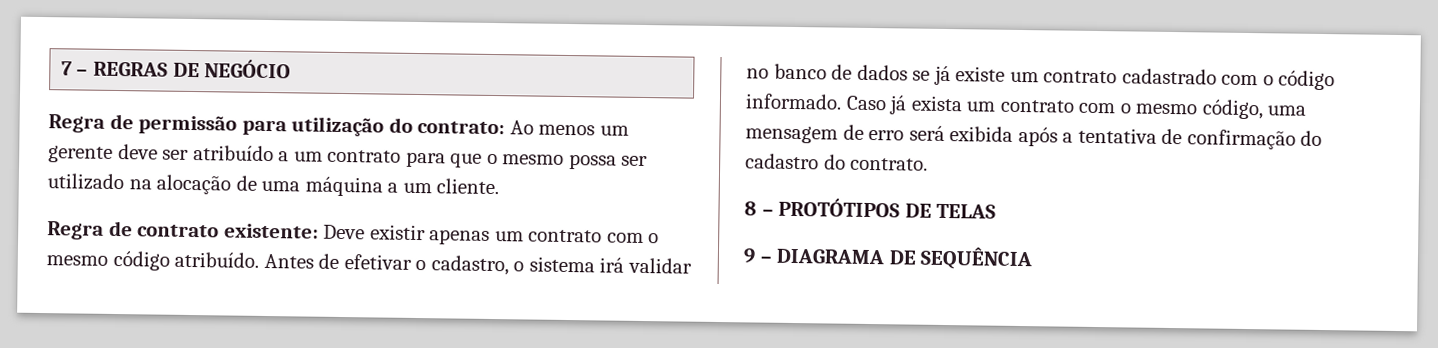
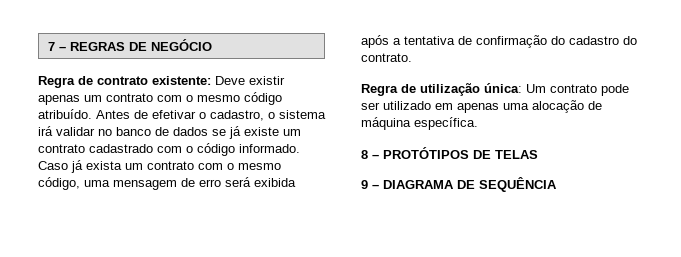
- Regra de permissão para utilização do contrato: Ao menos um gerente deve ser atribuído a um contrato para que o mesmo possa ser utilizado na alocação de uma máquina a um cliente.
+ Regra de utilização única: Um contrato pode ser utilizado em apenas uma alocação de máquina específica.

